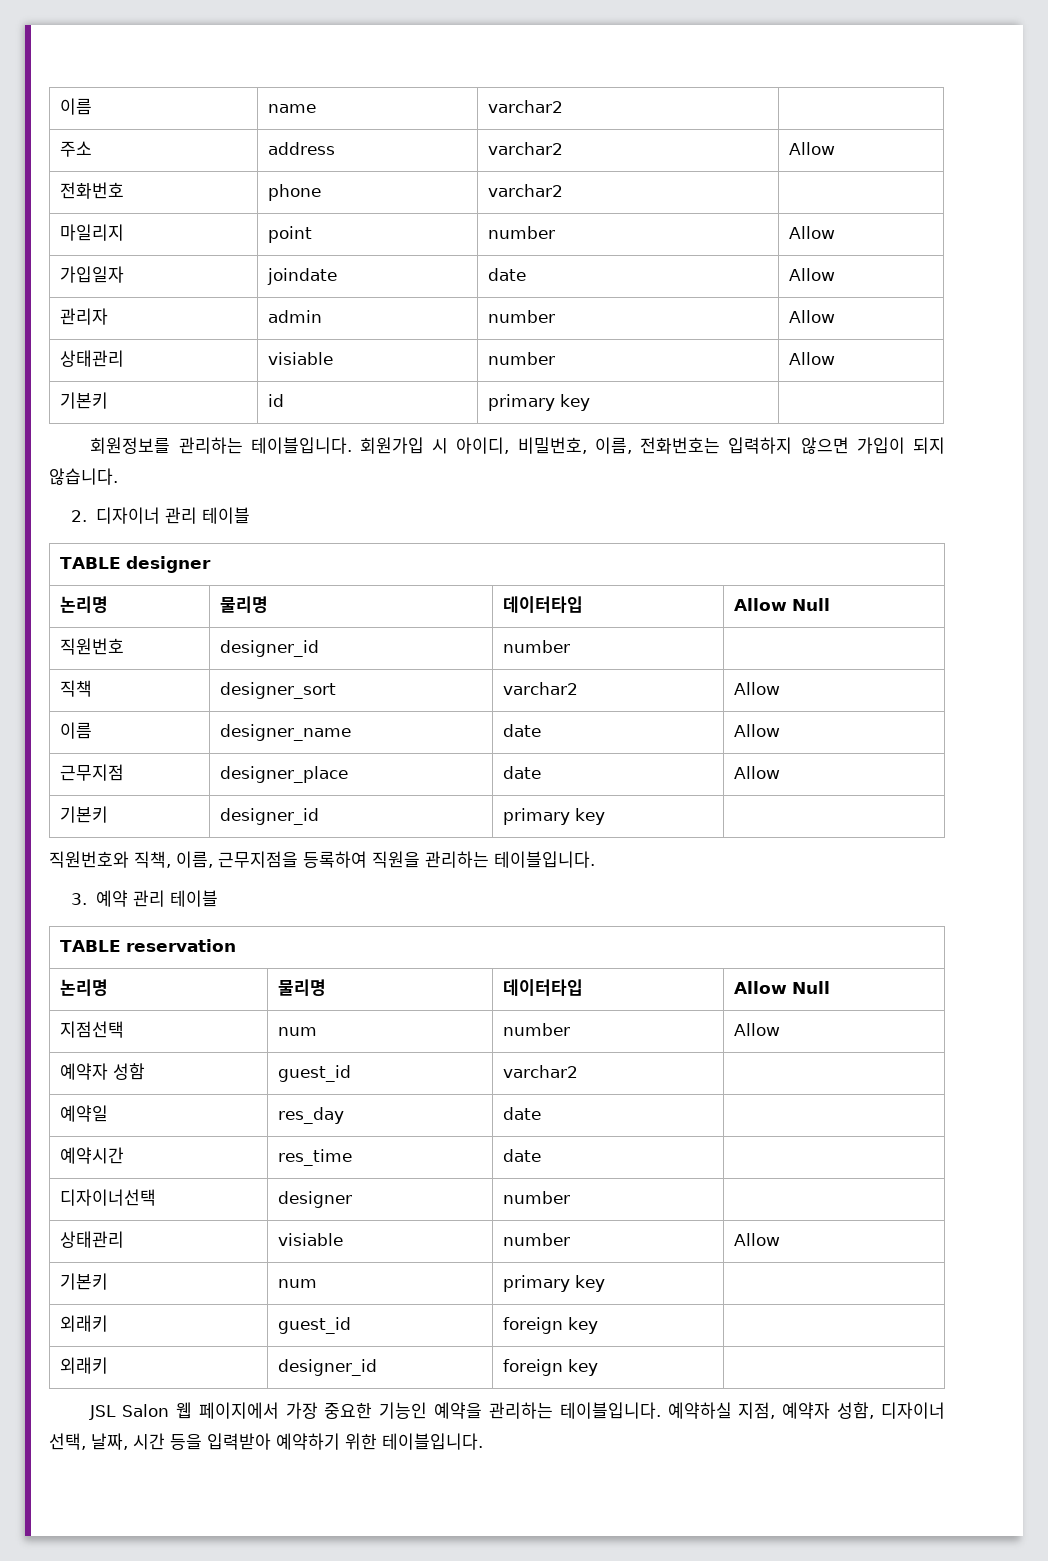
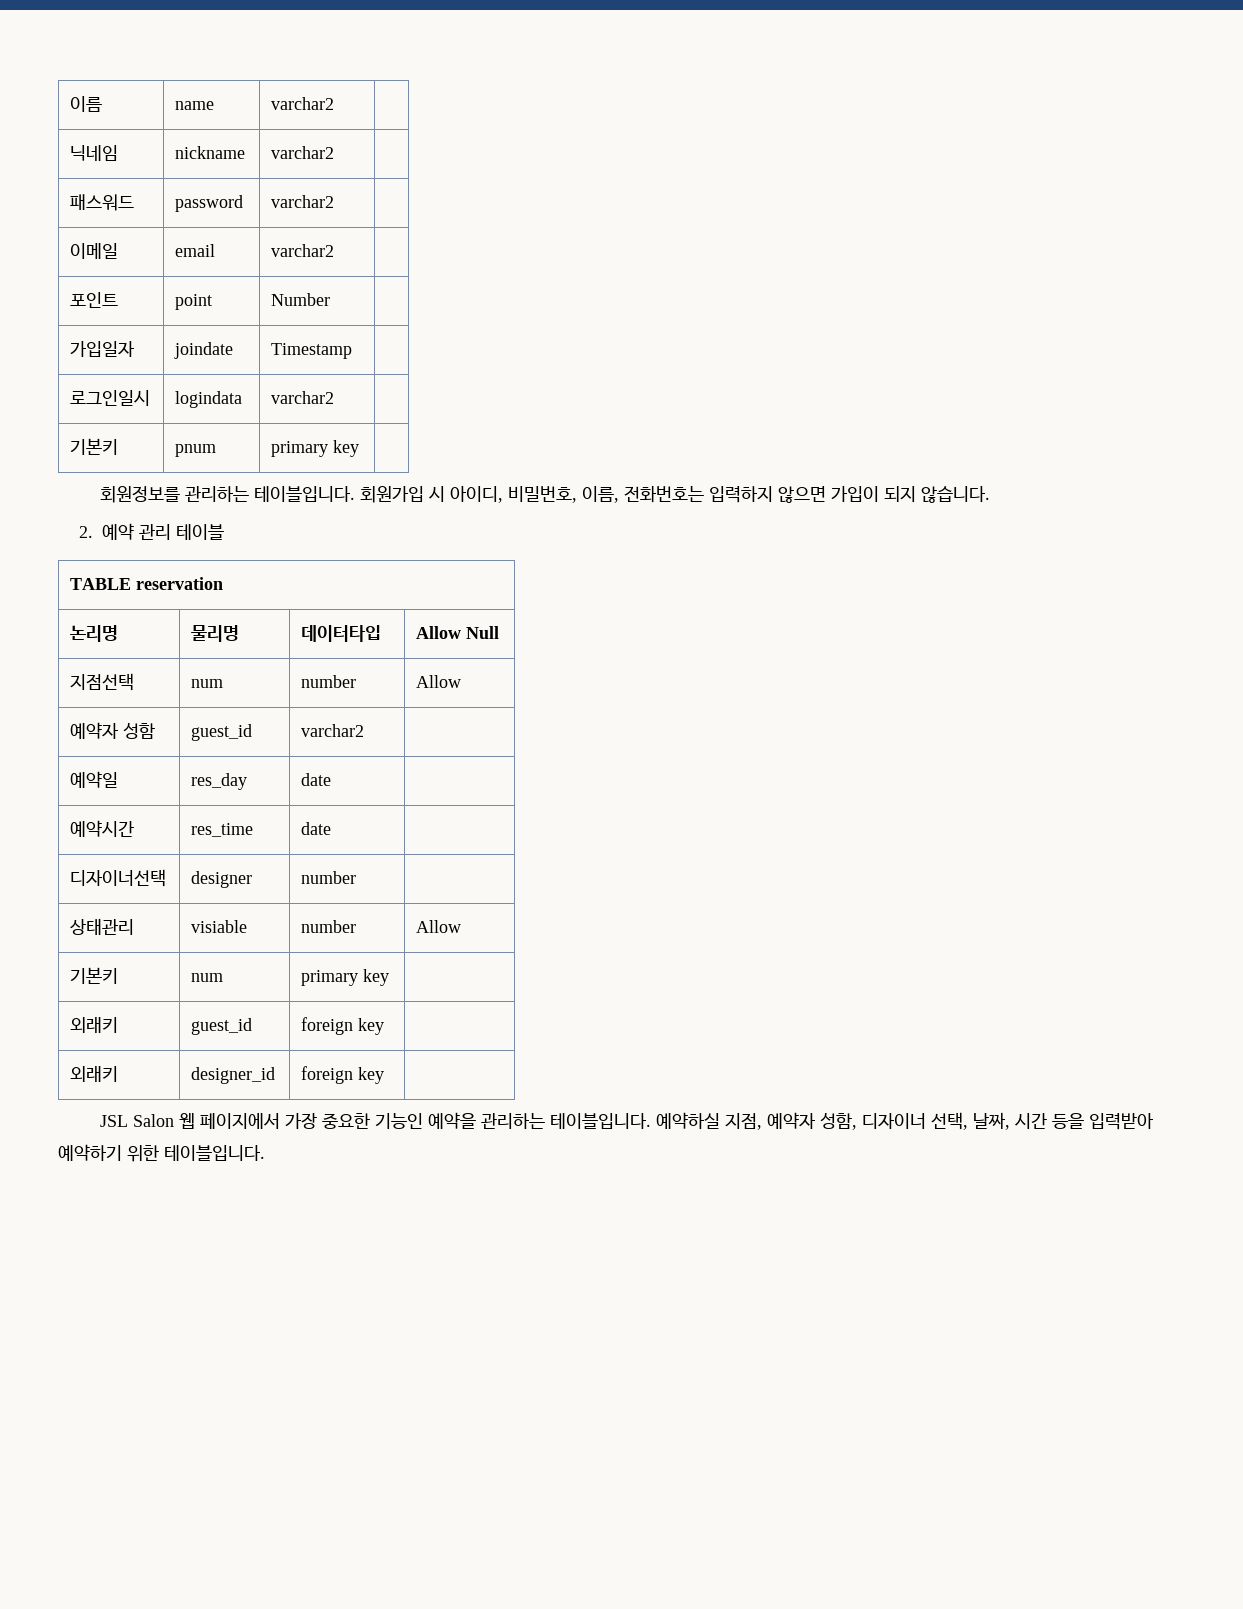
- 주소 | address | varchar2 | Allow
- 전화번호 | phone | varchar2 |
- 마일리지 | point | number | Allow
+ 닉네임 | nickname | varchar2 |
+ 패스워드 | password | varchar2 |
+ 이메일 | email | varchar2 |
+ 포인트 | point | Number |
- 가입일자 | joindate | date | Allow
- 관리자 | admin | number | Allow
- 상태관리 | visiable | number | Allow
- 기본키 | id | primary key |
+ 가입일자 | joindate | Timestamp |
+ 로그인일시 | logindata | varchar2 |
+ 기본키 | pnum | primary key |
- 2. 디자이너 관리 테이블
- TABLE designer
- 논리명 | 물리명 | 데이터타입 | Allow Null
- 직원번호 | designer_id | number |
- 직책 | designer_sort | varchar2 | Allow
- 이름 | designer_name | date | Allow
- 근무지점 | designer_place | date | Allow
- 기본키 | designer_id | primary key |
- 직원번호와 직책, 이름, 근무지점을 등록하여 직원을 관리하는 테이블입니다.
- 3. 예약 관리 테이블
+ 2. 예약 관리 테이블

